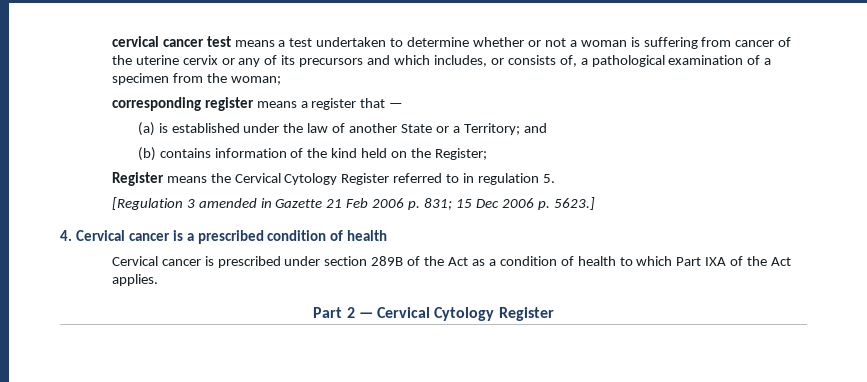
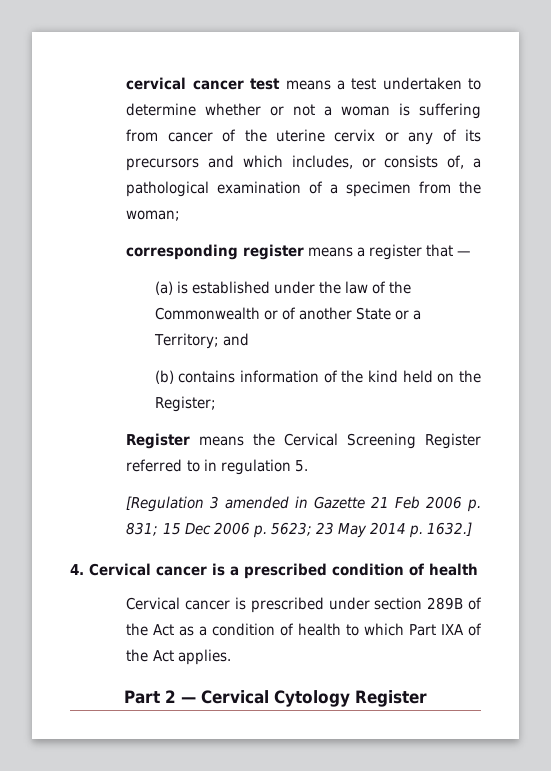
- (a) is established under the law of another State or a Territory; and
+ (a) is established under the law of the Commonwealth or of another State or a Territory; and
- Register means the Cervical Cytology Register referred to in regulation 5.
+ Register means the Cervical Screening Register referred to in regulation 5.
- [Regulation 3 amended in Gazette 21 Feb 2006 p. 831; 15 Dec 2006 p. 5623.]
+ [Regulation 3 amended in Gazette 21 Feb 2006 p. 831; 15 Dec 2006 p. 5623; 23 May 2014 p. 1632.]

